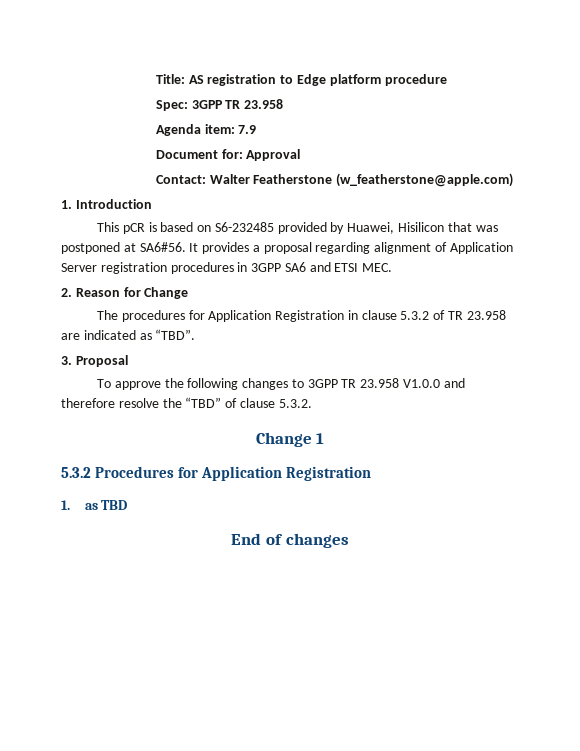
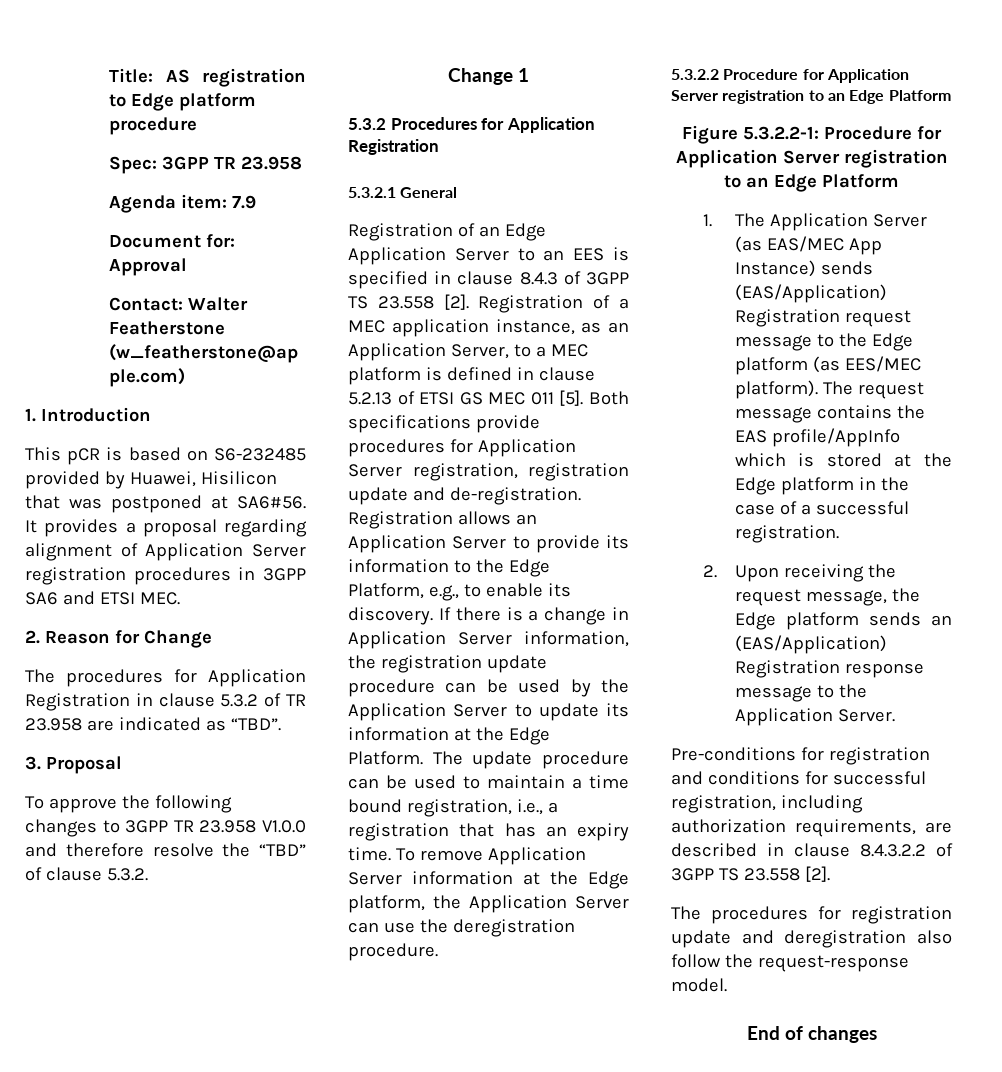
- 1. as TBD
+ 5.3.2.1 General
+ Registration of an Edge Application Server to an EES is specified in clause 8.4.3 of 3GPP TS 23.558 [2]. Registration of a MEC application instance, as an Application Server, to a MEC platform is defined in clause 5.2.13 of ETSI GS MEC 011 [5]. Both specifications provide procedures for Application Server registration, registration update and de-registration. Registration allows an Application Server to provide its information to the Edge Platform, e.g., to enable its discovery. If there is a change in Application Server information, the registration update procedure can be used by the Application Server to update its information at the Edge Platform. The update procedure can be used to maintain a time bound registration, i.e., a registration that has an expiry time. To remove Application Server information at the Edge platform, the Application Server can use the deregistration procedure.
+ 5.3.2.2 Procedure for Application Server registration to an Edge Platform
+ Figure 5.3.2.2-1: Procedure for Application Server registration to an Edge Platform
+ 1. The Application Server (as EAS/MEC App Instance) sends (EAS/Application) Registration request message to the Edge platform (as EES/MEC platform). The request message contains the EAS profile/AppInfo which is stored at the Edge platform in the case of a successful registration.
+ 2. Upon receiving the request message, the Edge platform sends an (EAS/Application) Registration response message to the Application Server.
+ Pre-conditions for registration and conditions for successful registration, including authorization requirements, are described in clause 8.4.3.2.2 of 3GPP TS 23.558 [2].
+ The procedures for registration update and deregistration also follow the request-response model.

